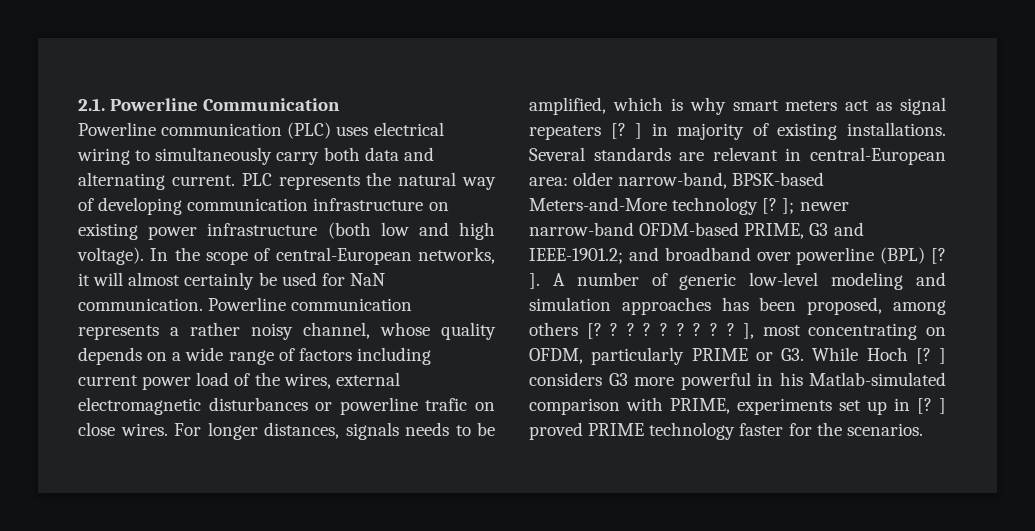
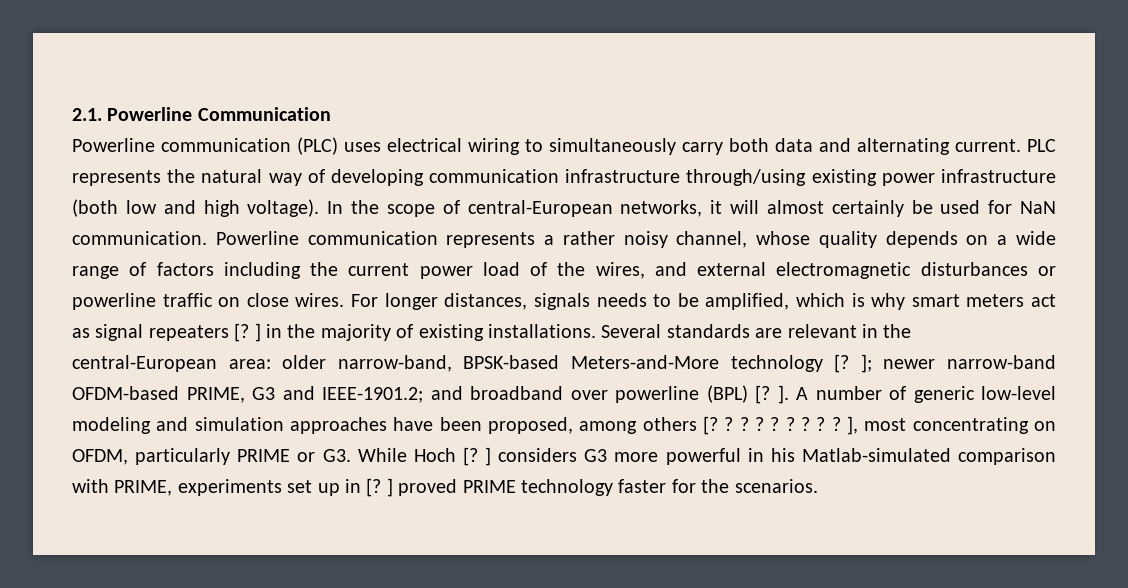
- PLC represents the natural way of developing communication infrastructure on existing power infrastructure (both low and high voltage).
+ PLC represents the natural way of developing communication infrastructure through/using existing power infrastructure (both low and high voltage).
- Powerline communication represents a rather noisy channel, whose quality depends on a wide range of factors including current power load of the wires, external electromagnetic disturbances or powerline trafic on close wires.
+ Powerline communication represents a rather noisy channel, whose quality depends on a wide range of factors including the current power load of the wires, and external electromagnetic disturbances or powerline traffic on close wires.
- For longer distances, signals needs to be amplified, which is why smart meters act as signal repeaters [? ] in majority of existing installations.
+ For longer distances, signals needs to be amplified, which is why smart meters act as signal repeaters [? ] in the majority of existing installations.
- Several standards are relevant in central-European area: older narrow-band, BPSK-based Meters-and-More technology [? ]; newer narrow-band OFDM-based PRIME, G3 and IEEE-1901.2; and broadband over powerline (BPL) [? ].
+ Several standards are relevant in the central-European area: older narrow-band, BPSK-based Meters-and-More technology [? ]; newer narrow-band OFDM-based PRIME, G3 and IEEE-1901.2; and broadband over powerline (BPL) [? ].
- A number of generic low-level modeling and simulation approaches has been proposed, among others [?
+ A number of generic low-level modeling and simulation approaches have been proposed, among others [?

